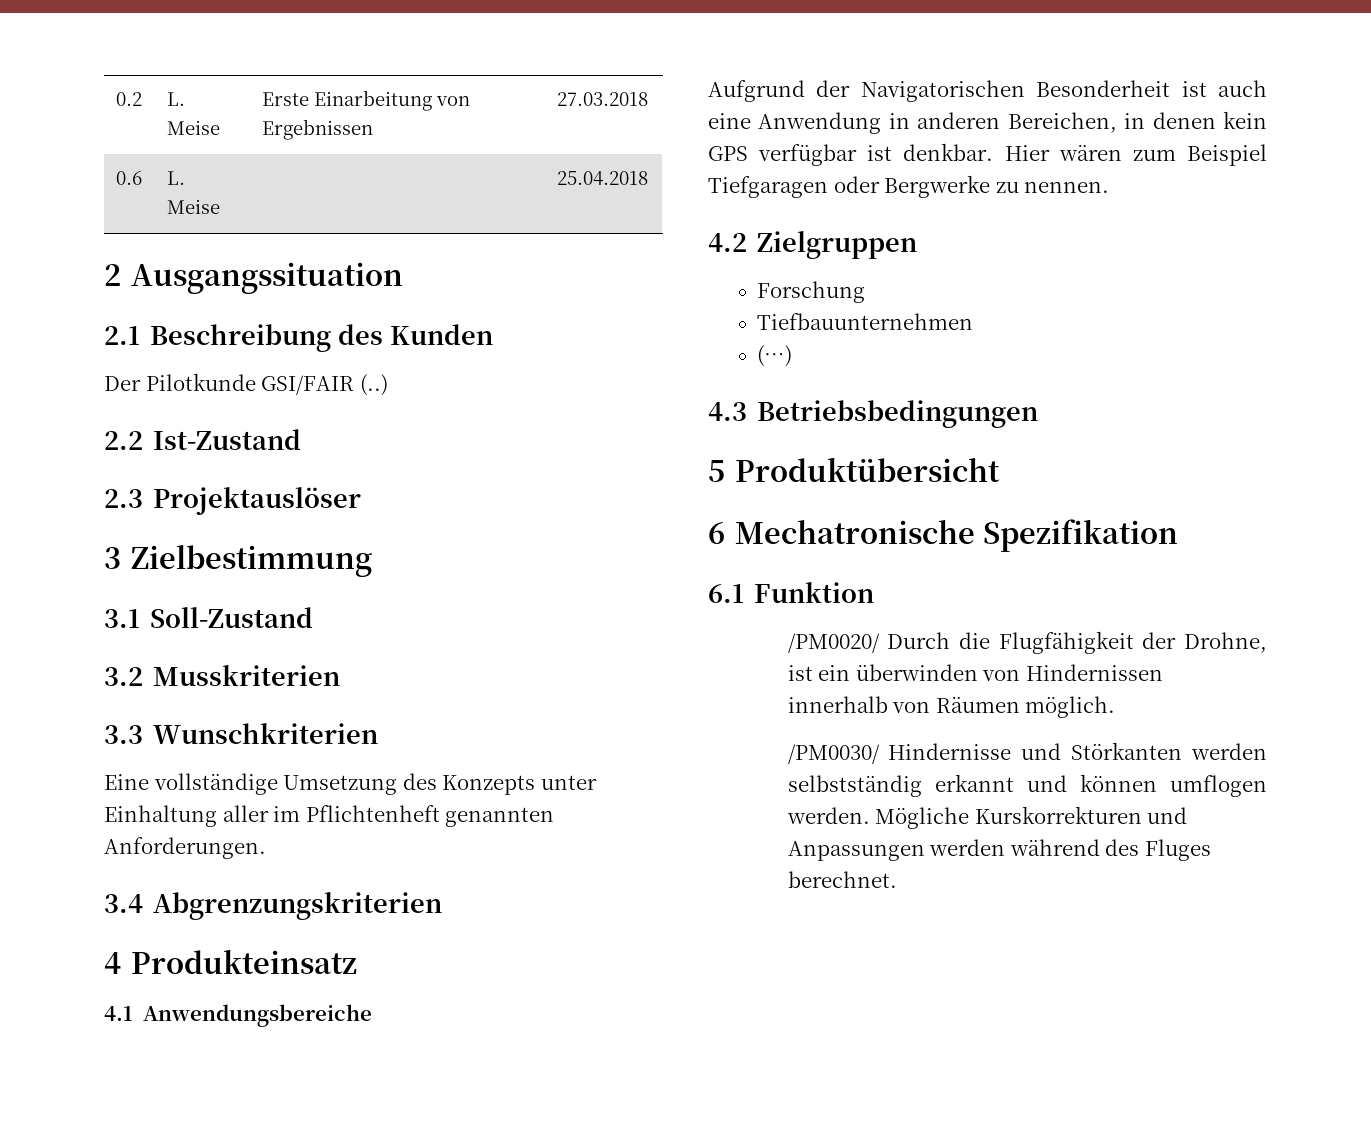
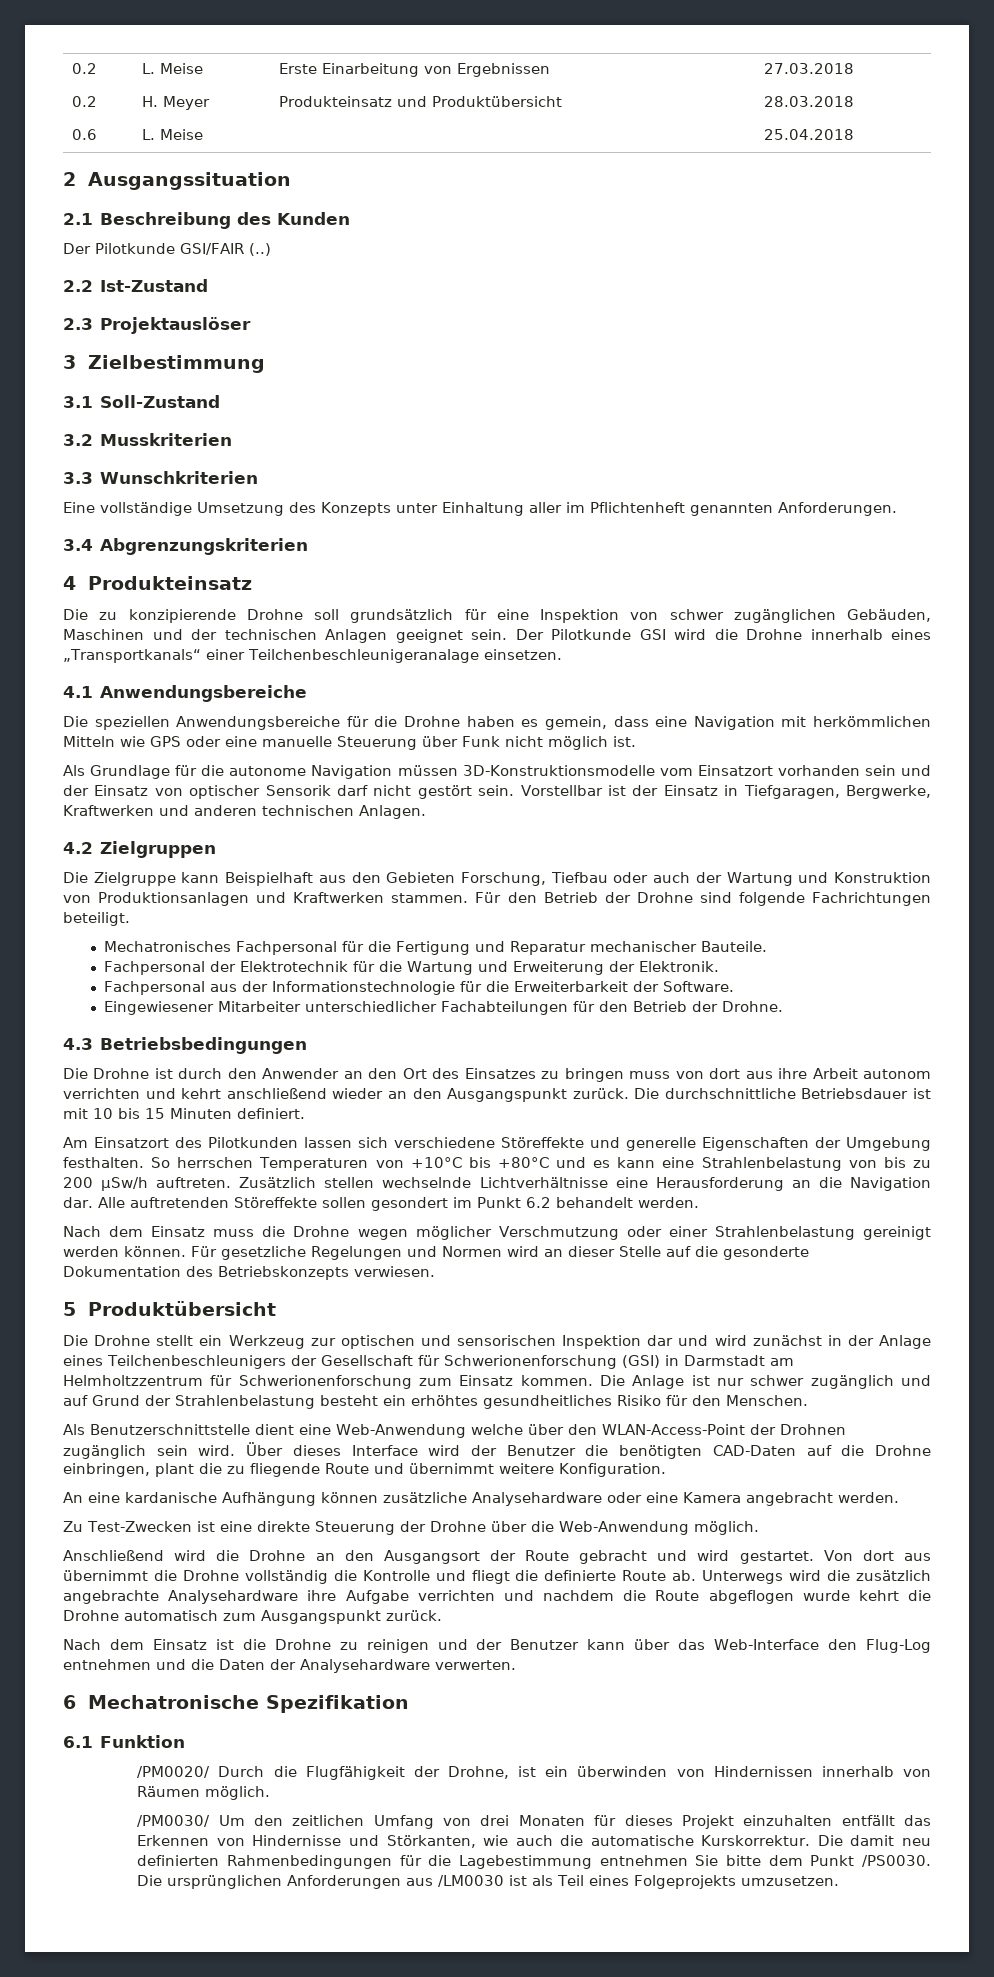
+ 0.2 | H. Meyer | Produkteinsatz und Produktübersicht | 28.03.2018
+ Die zu konzipierende Drohne soll grundsätzlich für eine Inspektion von schwer zugänglichen Gebäuden, Maschinen und der technischen Anlagen geeignet sein. Der Pilotkunde GSI wird die Drohne innerhalb eines „Transportkanals“ einer Teilchenbeschleunigeranalage einsetzen.
  4.1 Anwendungsbereiche
- Aufgrund der Navigatorischen Besonderheit ist auch eine Anwendung in anderen Bereichen, in denen kein GPS verfügbar ist denkbar. Hier wären zum Beispiel Tiefgaragen oder Bergwerke zu nennen.
+ Die speziellen Anwendungsbereiche für die Drohne haben es gemein, dass eine Navigation mit herkömmlichen Mitteln wie GPS oder eine manuelle Steuerung über Funk nicht möglich ist.
+ Als Grundlage für die autonome Navigation müssen 3D-Konstruktionsmodelle vom Einsatzort vorhanden sein und der Einsatz von optischer Sensorik darf nicht gestört sein. Vorstellbar ist der Einsatz in Tiefgaragen, Bergwerke, Kraftwerken und anderen technischen Anlagen.
  4.2 Zielgruppen
- Forschung
- Tiefbauunternehmen
- (…)
+ Die Zielgruppe kann Beispielhaft aus den Gebieten Forschung, Tiefbau oder auch der Wartung und Konstruktion von Produktionsanlagen und Kraftwerken stammen. Für den Betrieb der Drohne sind folgende Fachrichtungen beteiligt.
+ Mechatronisches Fachpersonal für die Fertigung und Reparatur mechanischer Bauteile.
+ Fachpersonal der Elektrotechnik für die Wartung und Erweiterung der Elektronik.
+ Fachpersonal aus der Informationstechnologie für die Erweiterbarkeit der Software.
+ Eingewiesener Mitarbeiter unterschiedlicher Fachabteilungen für den Betrieb der Drohne.
  4.3 Betriebsbedingungen
+ Die Drohne ist durch den Anwender an den Ort des Einsatzes zu bringen muss von dort aus ihre Arbeit autonom verrichten und kehrt anschließend wieder an den Ausgangspunkt zurück. Die durchschnittliche Betriebsdauer ist mit 10 bis 15 Minuten definiert.
+ Am Einsatzort des Pilotkunden lassen sich verschiedene Störeffekte und generelle Eigenschaften der Umgebung festhalten. So herrschen Temperaturen von +10°C bis +80°C und es kann eine Strahlenbelastung von bis zu 200 µSw/h auftreten. Zusätzlich stellen wechselnde Lichtverhältnisse eine Herausforderung an die Navigation dar. Alle auftretenden Störeffekte sollen gesondert im Punkt 6.2 behandelt werden.
+ Nach dem Einsatz muss die Drohne wegen möglicher Verschmutzung oder einer Strahlenbelastung gereinigt werden können. Für gesetzliche Regelungen und Normen wird an dieser Stelle auf die gesonderte Dokumentation des Betriebskonzepts verwiesen.
  5 Produktübersicht
+ Die Drohne stellt ein Werkzeug zur optischen und sensorischen Inspektion dar und wird zunächst in der Anlage eines Teilchenbeschleunigers der Gesellschaft für Schwerionenforschung (GSI) in Darmstadt am Helmholtzzentrum für Schwerionenforschung zum Einsatz kommen. Die Anlage ist nur schwer zugänglich und auf Grund der Strahlenbelastung besteht ein erhöhtes gesundheitliches Risiko für den Menschen.
+ Als Benutzerschnittstelle dient eine Web-Anwendung welche über den WLAN-Access-Point der Drohnen zugänglich sein wird. Über dieses Interface wird der Benutzer die benötigten CAD-Daten auf die Drohne einbringen, plant die zu fliegende Route und übernimmt weitere Konfiguration.
+ An eine kardanische Aufhängung können zusätzliche Analysehardware oder eine Kamera angebracht werden.
+ Zu Test-Zwecken ist eine direkte Steuerung der Drohne über die Web-Anwendung möglich.
+ Anschließend wird die Drohne an den Ausgangsort der Route gebracht und wird gestartet. Von dort aus übernimmt die Drohne vollständig die Kontrolle und fliegt die definierte Route ab. Unterwegs wird die zusätzlich angebrachte Analysehardware ihre Aufgabe verrichten und nachdem die Route abgeflogen wurde kehrt die Drohne automatisch zum Ausgangspunkt zurück.
+ Nach dem Einsatz ist die Drohne zu reinigen und der Benutzer kann über das Web-Interface den Flug-Log entnehmen und die Daten der Analysehardware verwerten.
- /PM0030/ Hindernisse und Störkanten werden selbstständig erkannt und können umflogen werden. Mögliche Kurskorrekturen und Anpassungen werden während des Fluges berechnet.
+ /PM0030/ Um den zeitlichen Umfang von drei Monaten für dieses Projekt einzuhalten entfällt das Erkennen von Hindernisse und Störkanten, wie auch die automatische Kurskorrektur. Die damit neu definierten Rahmenbedingungen für die Lagebestimmung entnehmen Sie bitte dem Punkt /PS0030. Die ursprünglichen Anforderungen aus /LM0030 ist als Teil eines Folgeprojekts umzusetzen.

